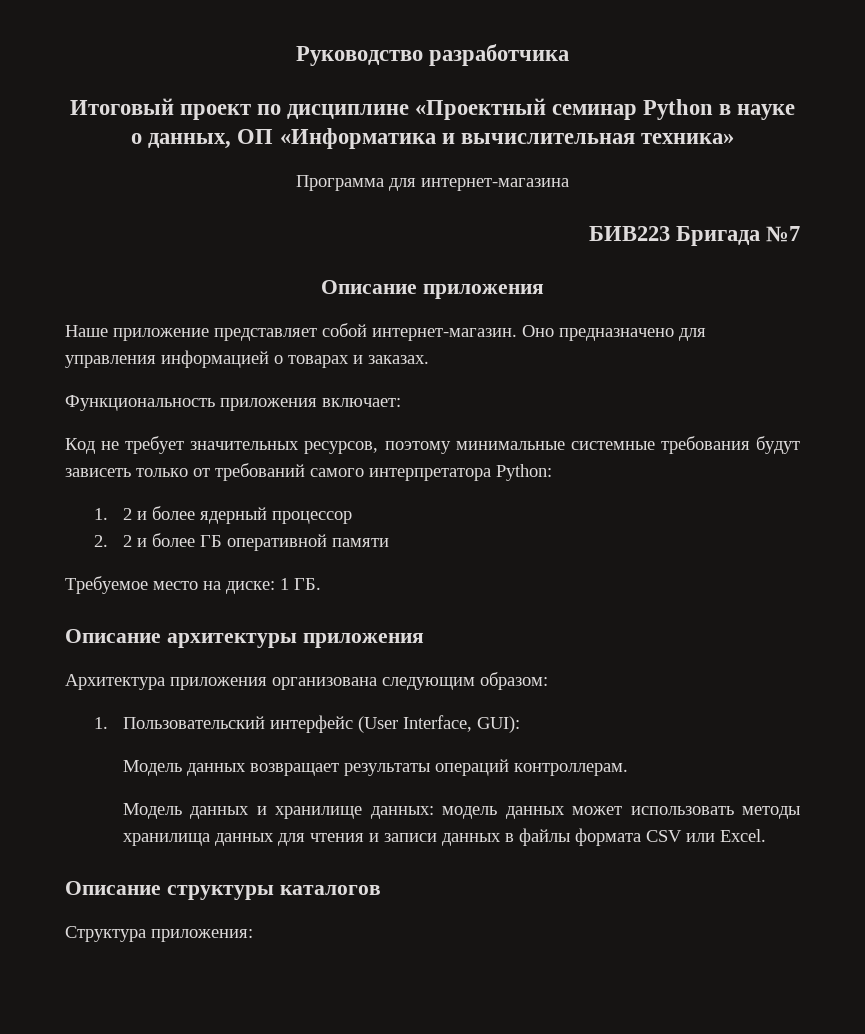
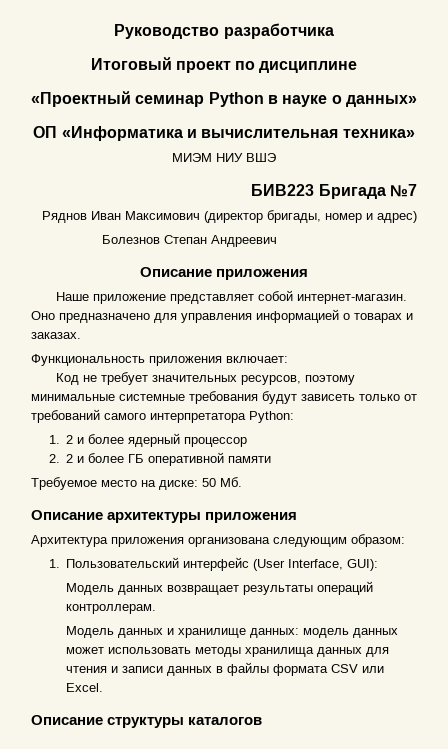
- Итоговый проект по дисциплине «Проектный семинар Python в науке о данных, ОП «Информатика и вычислительная техника»
+ Итоговый проект по дисциплине
+ «Проектный семинар Python в науке о данных»
+ ОП «Информатика и вычислительная техника»
- Программа для интернет-магазина
+ МИЭМ НИУ ВШЭ
+ Ряднов Иван Максимович (директор бригады, номер и адрес)
+ Болезнов Степан Андреевич
- Требуемое место на диске: 1 ГБ.
+ Требуемое место на диске: 50 Мб.
- Структура приложения:

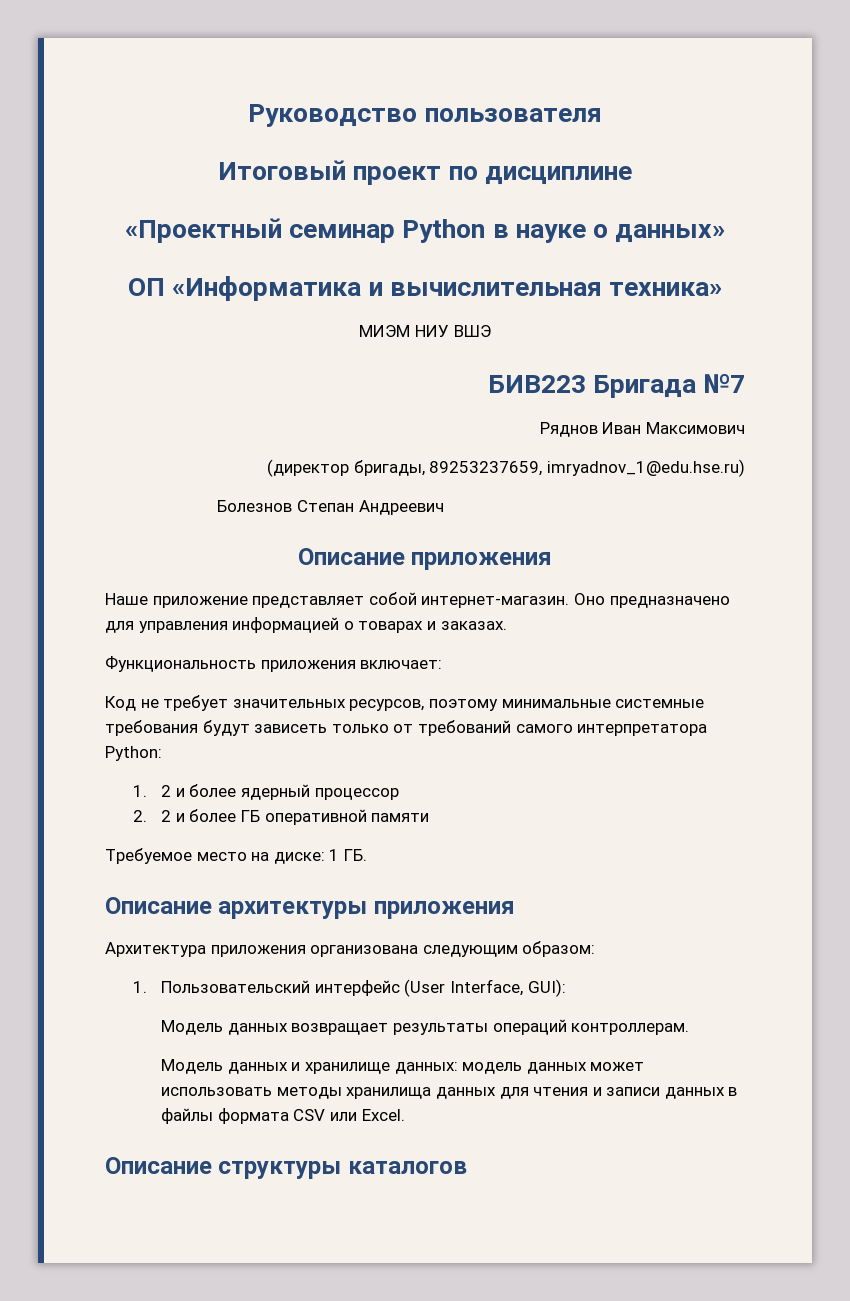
- Руководство разработчика
+ Руководство пользователя
- Ряднов Иван Максимович (директор бригады, номер и адрес)
+ Ряднов Иван Максимович
+ (директор бригады, 89253237659, imryadnov_1@edu.hse.ru)
- Требуемое место на диске: 50 Мб.
+ Требуемое место на диске: 1 ГБ.

